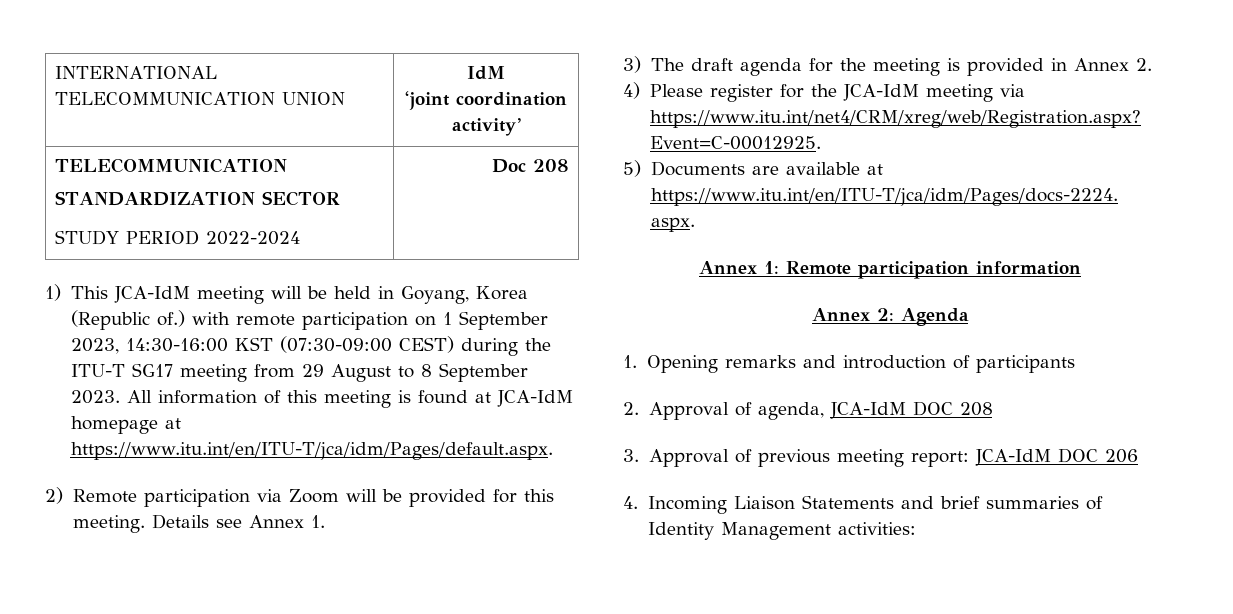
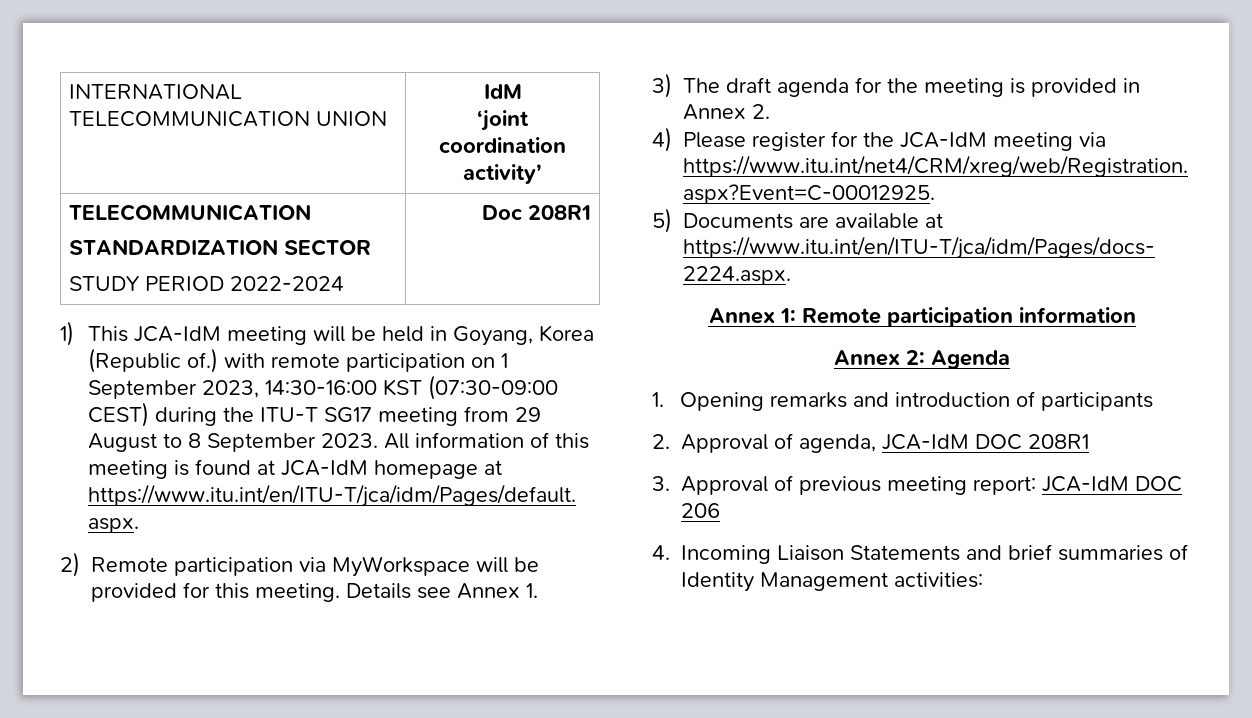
  INTERNATIONAL TELECOMMUNICATION UNION | IdM
  ‘joint coordination activity’
  TELECOMMUNICATION
  STANDARDIZATION SECTOR
- STUDY PERIOD 2022-2024 | Doc 208
+ STUDY PERIOD 2022-2024 | Doc 208R1
- 2) Remote participation via Zoom will be provided for this meeting.
+ 2) Remote participation via MyWorkspace will be provided for this meeting.
- 2. Approval of agenda, JCA-IdM DOC 208
+ 2. Approval of agenda, JCA-IdM DOC 208R1

